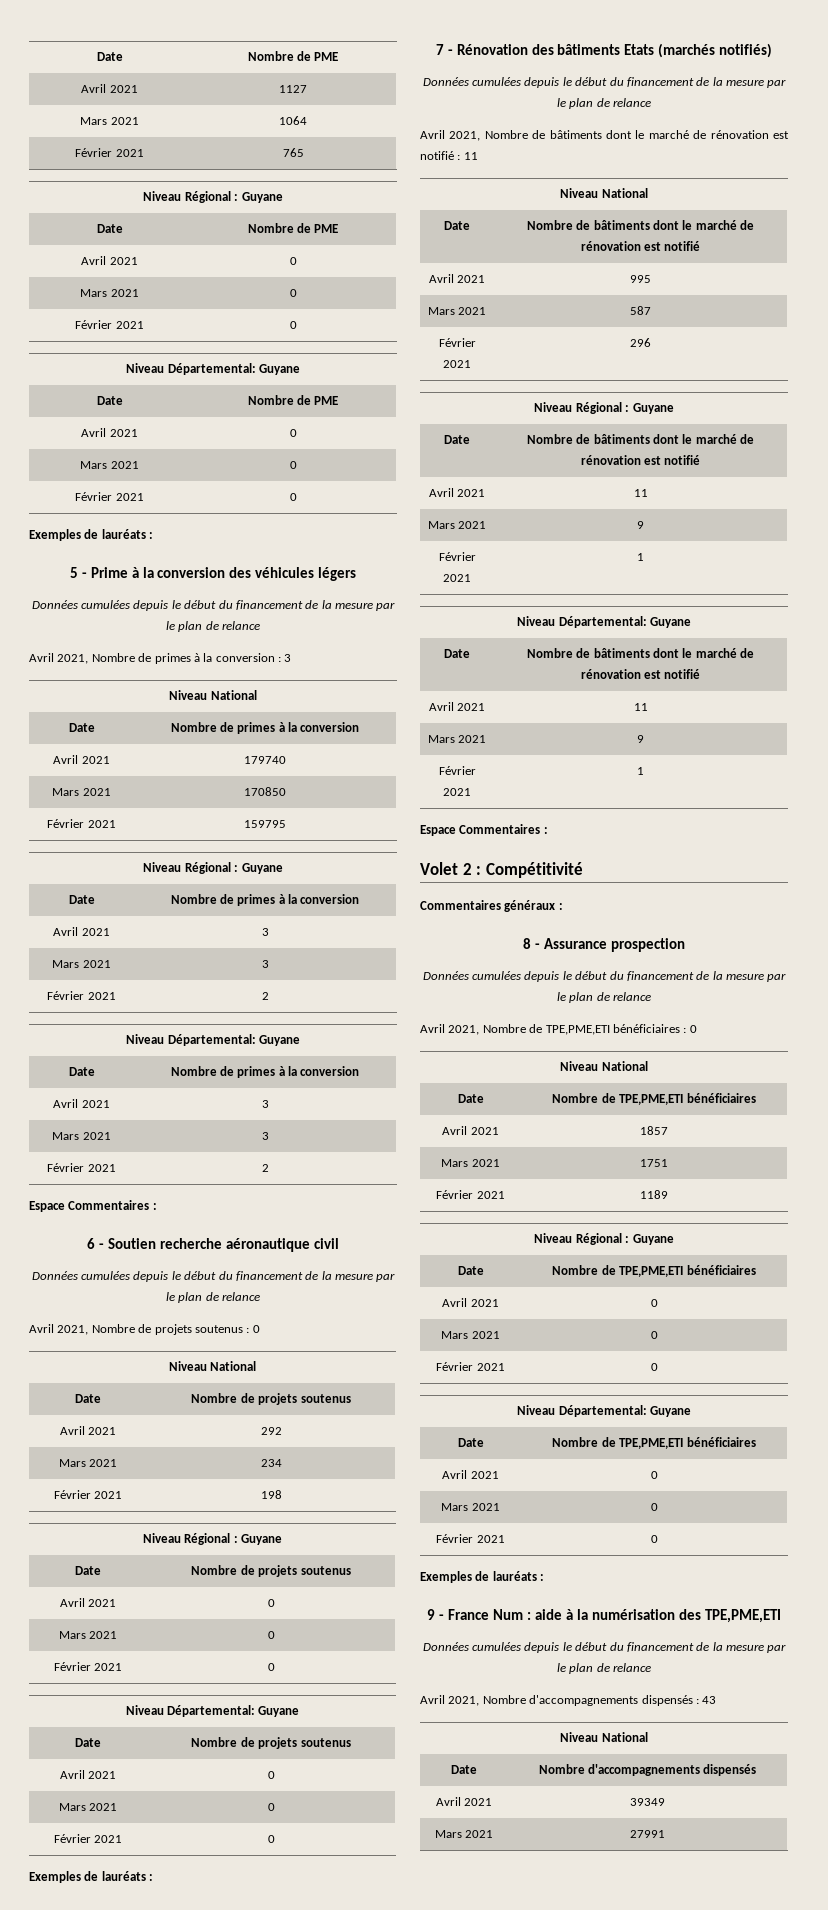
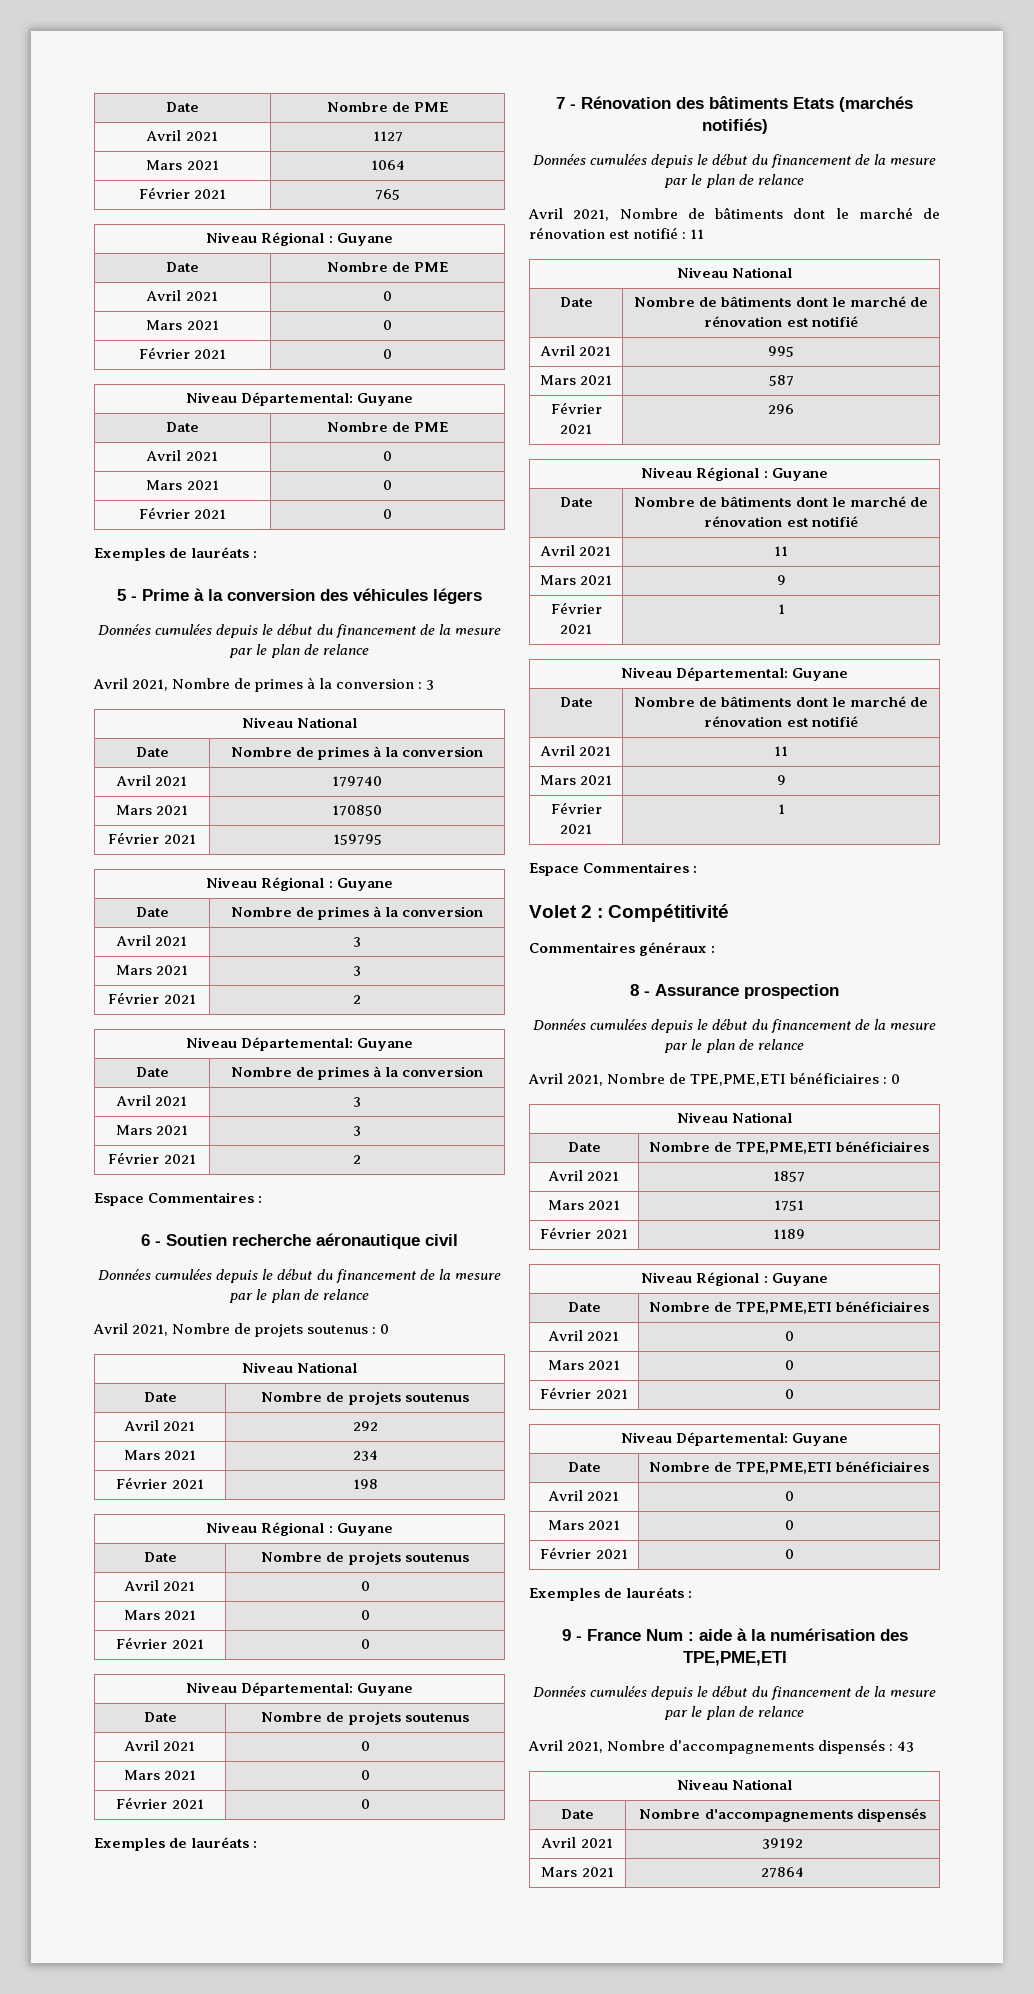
- Avril 2021 | 39349
- Mars 2021 | 27991
+ Avril 2021 | 39192
+ Mars 2021 | 27864

